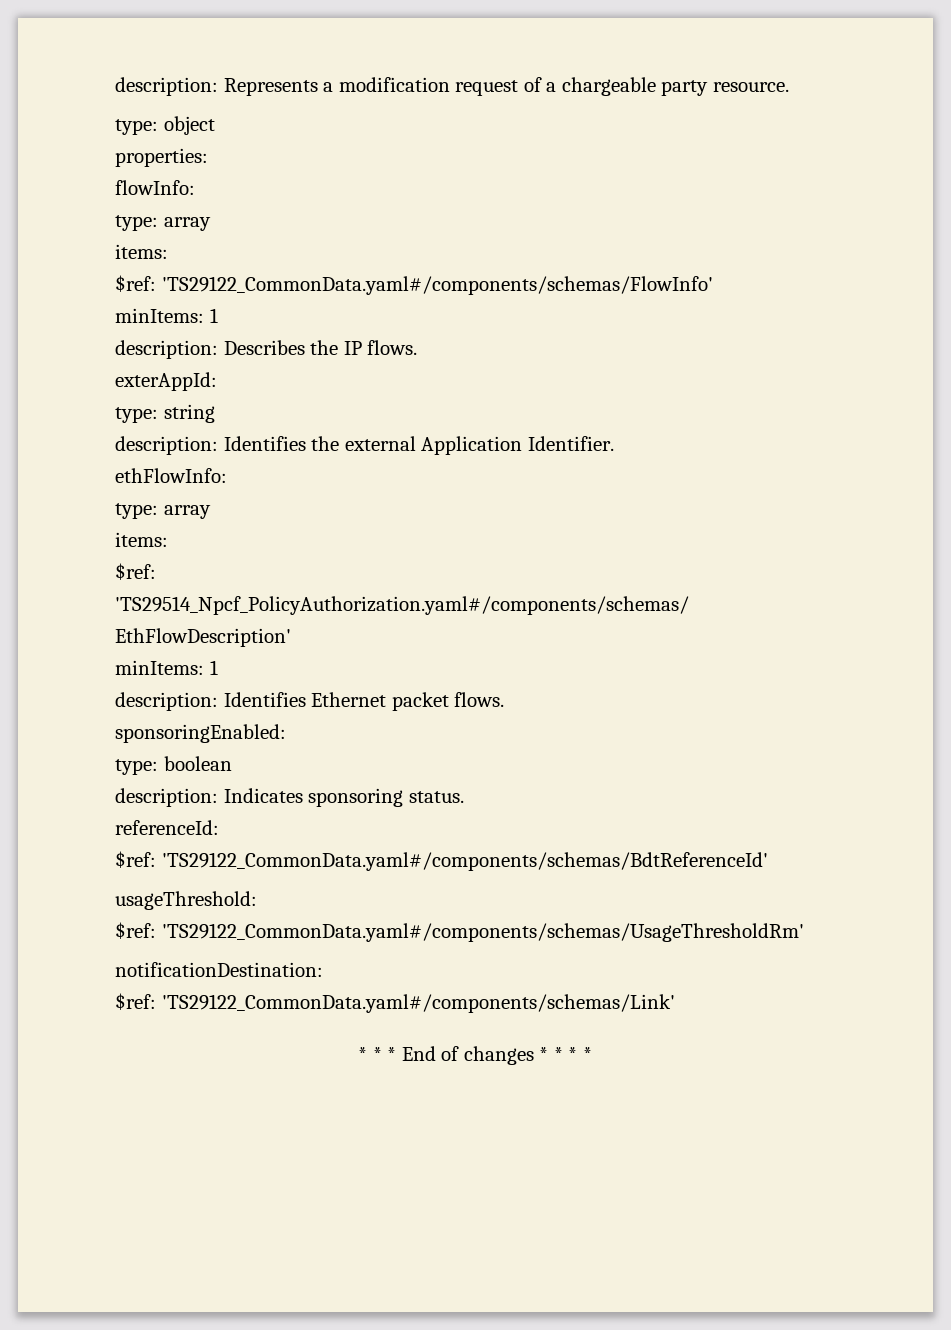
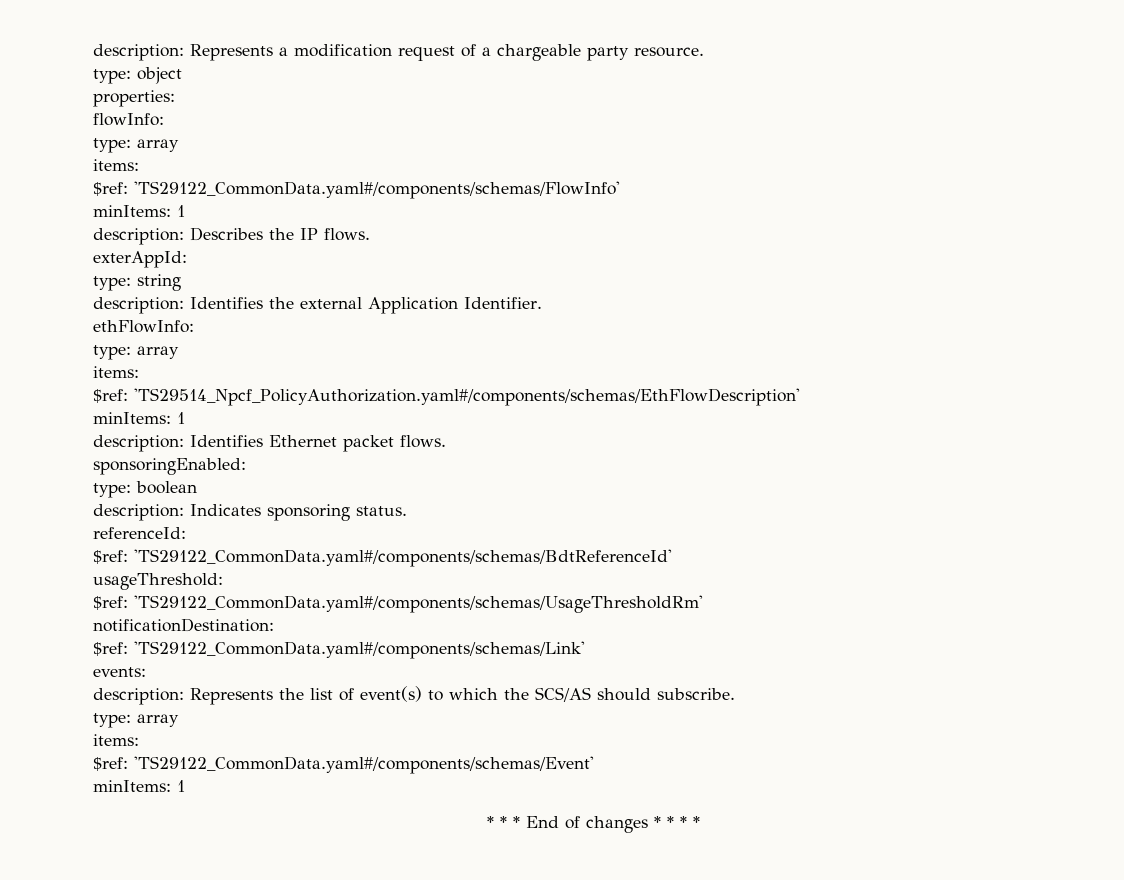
+ events:
+ description: Represents the list of event(s) to which the SCS/AS should subscribe.
+ type: array
+ items:
+ $ref: 'TS29122_CommonData.yaml#/components/schemas/Event'
+ minItems: 1

